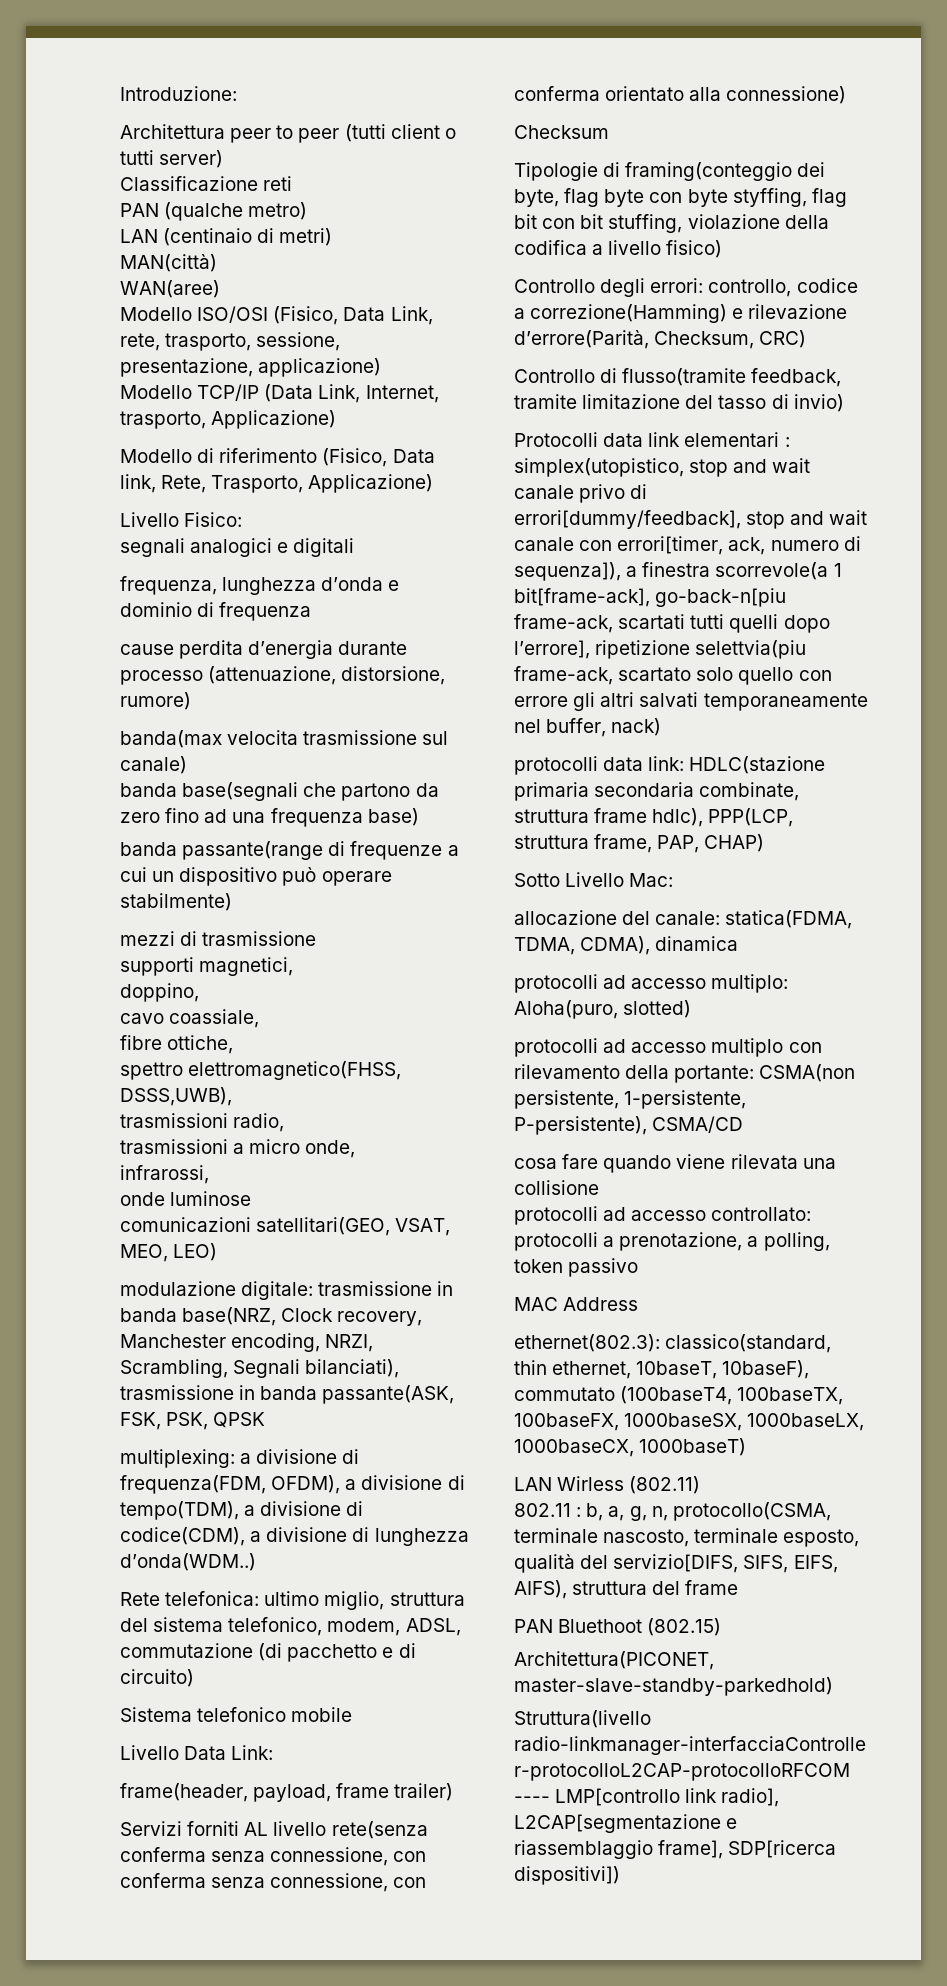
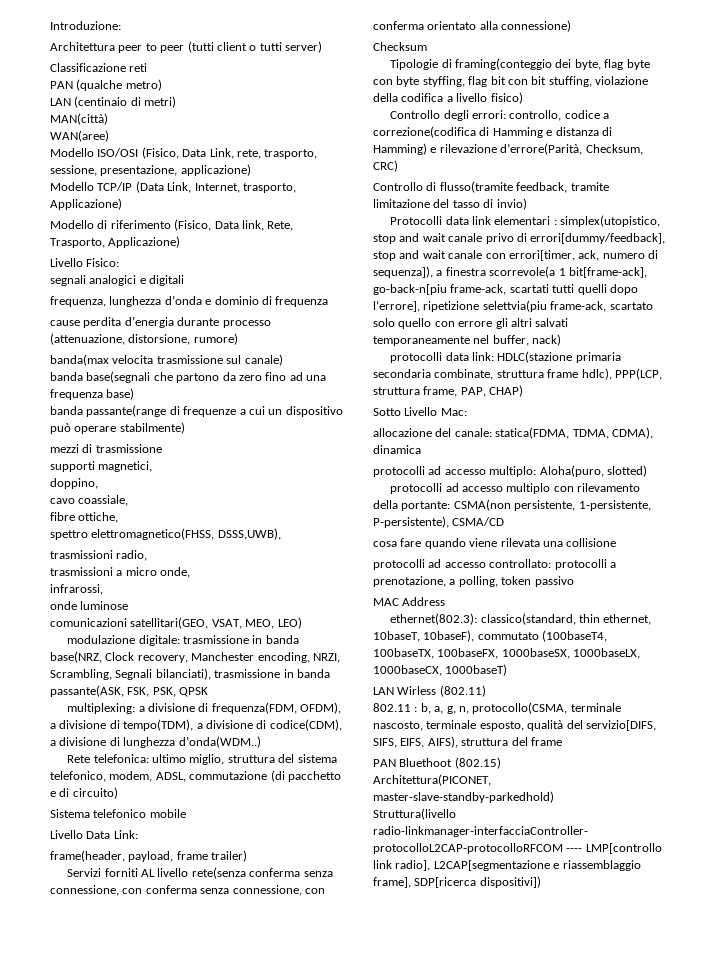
- Controllo degli errori: controllo, codice a correzione(Hamming) e rilevazione d’errore(Parità, Checksum, CRC)
+ Controllo degli errori: controllo, codice a correzione(codifica di Hamming e distanza di Hamming) e rilevazione d’errore(Parità, Checksum, CRC)

